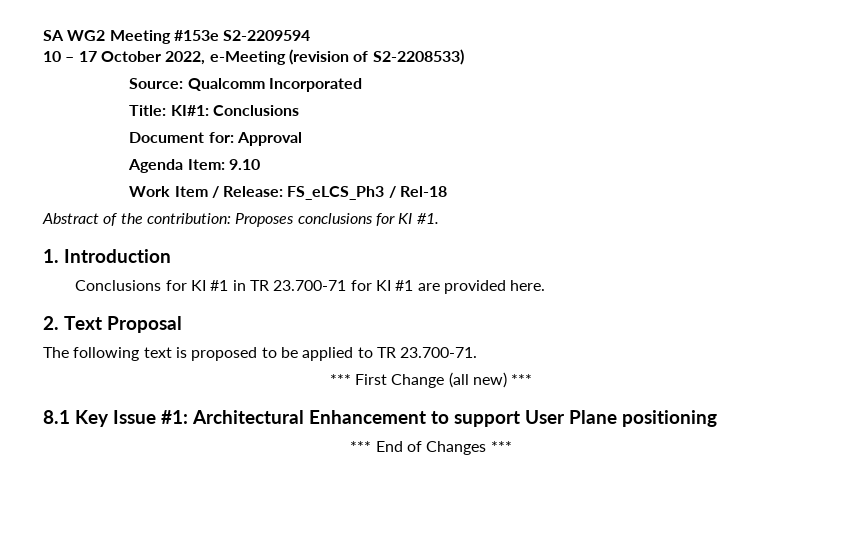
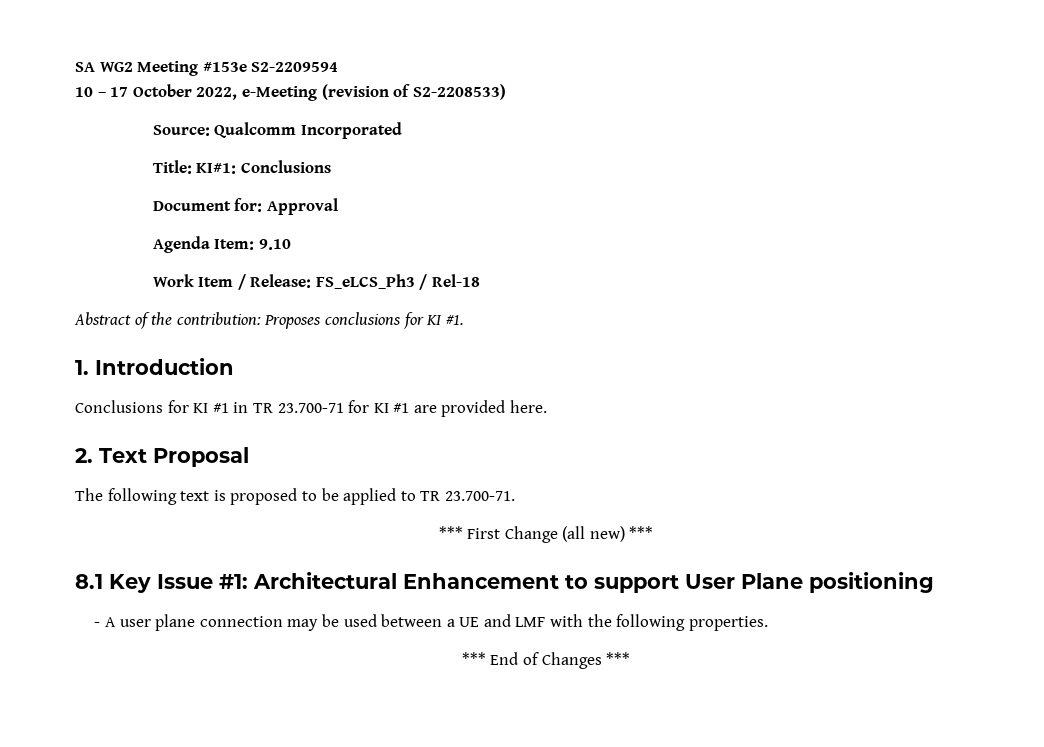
+ - A user plane connection may be used between a UE and LMF with the following properties.

